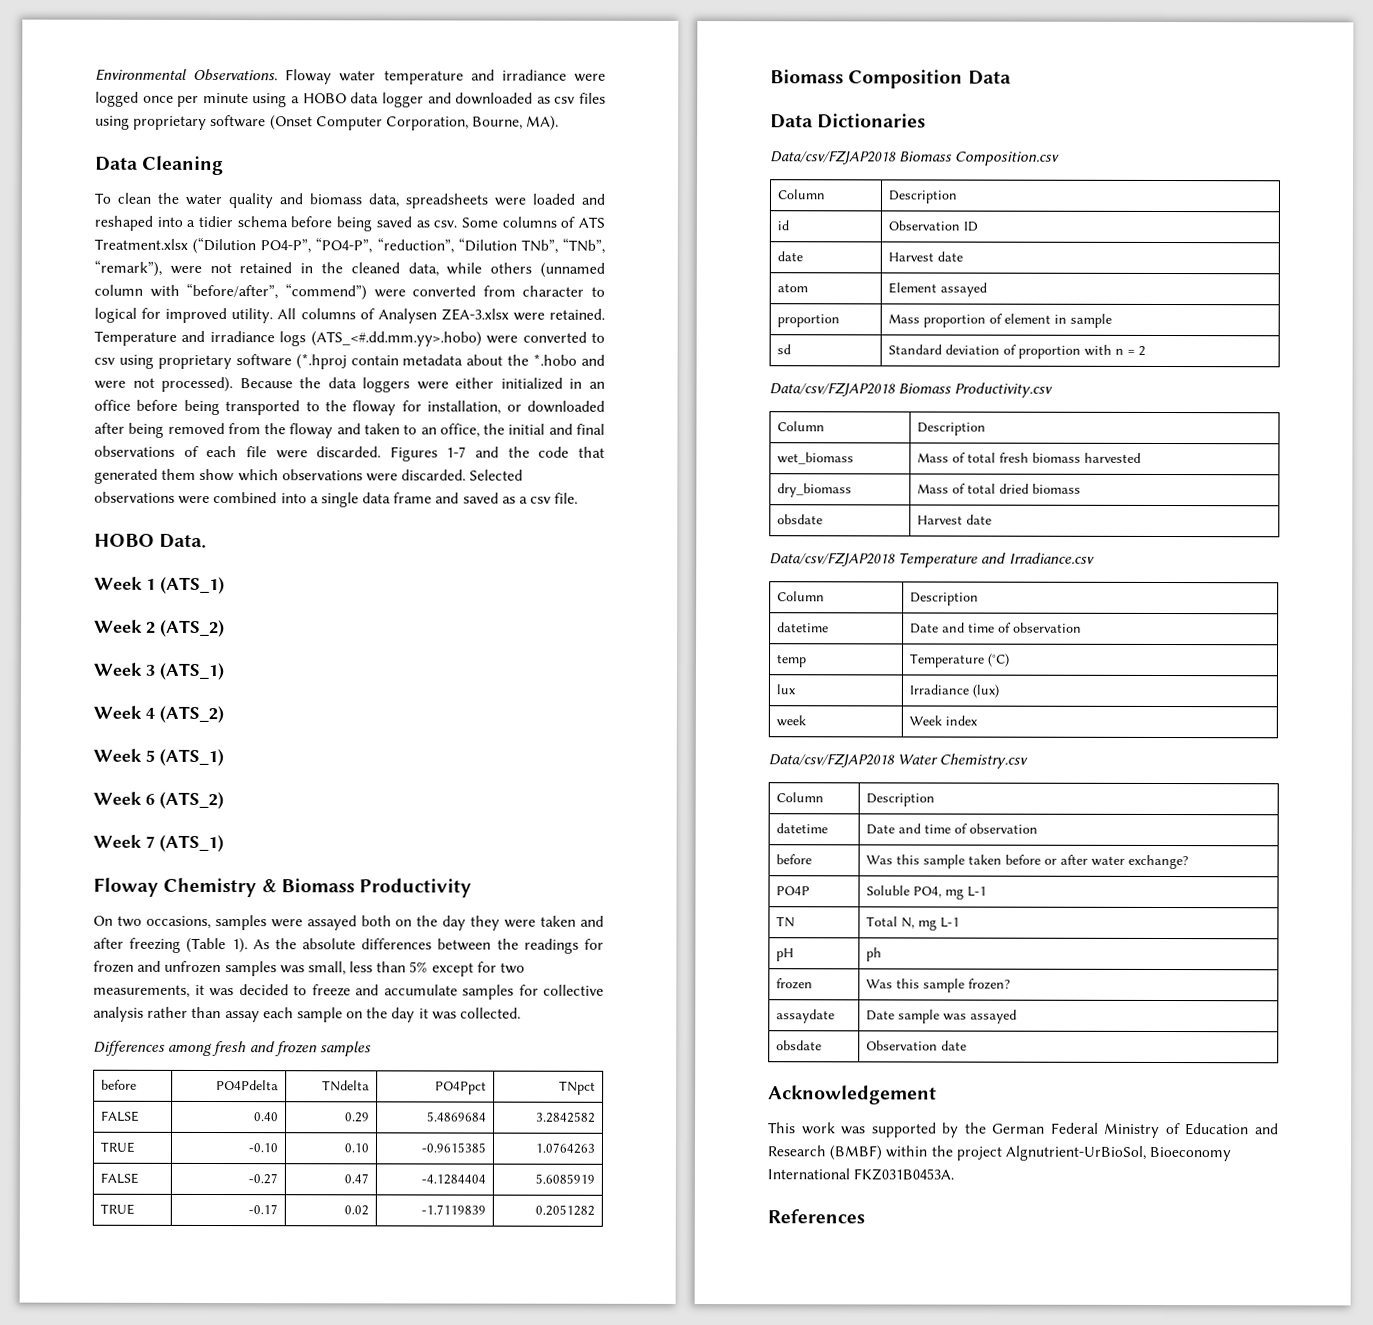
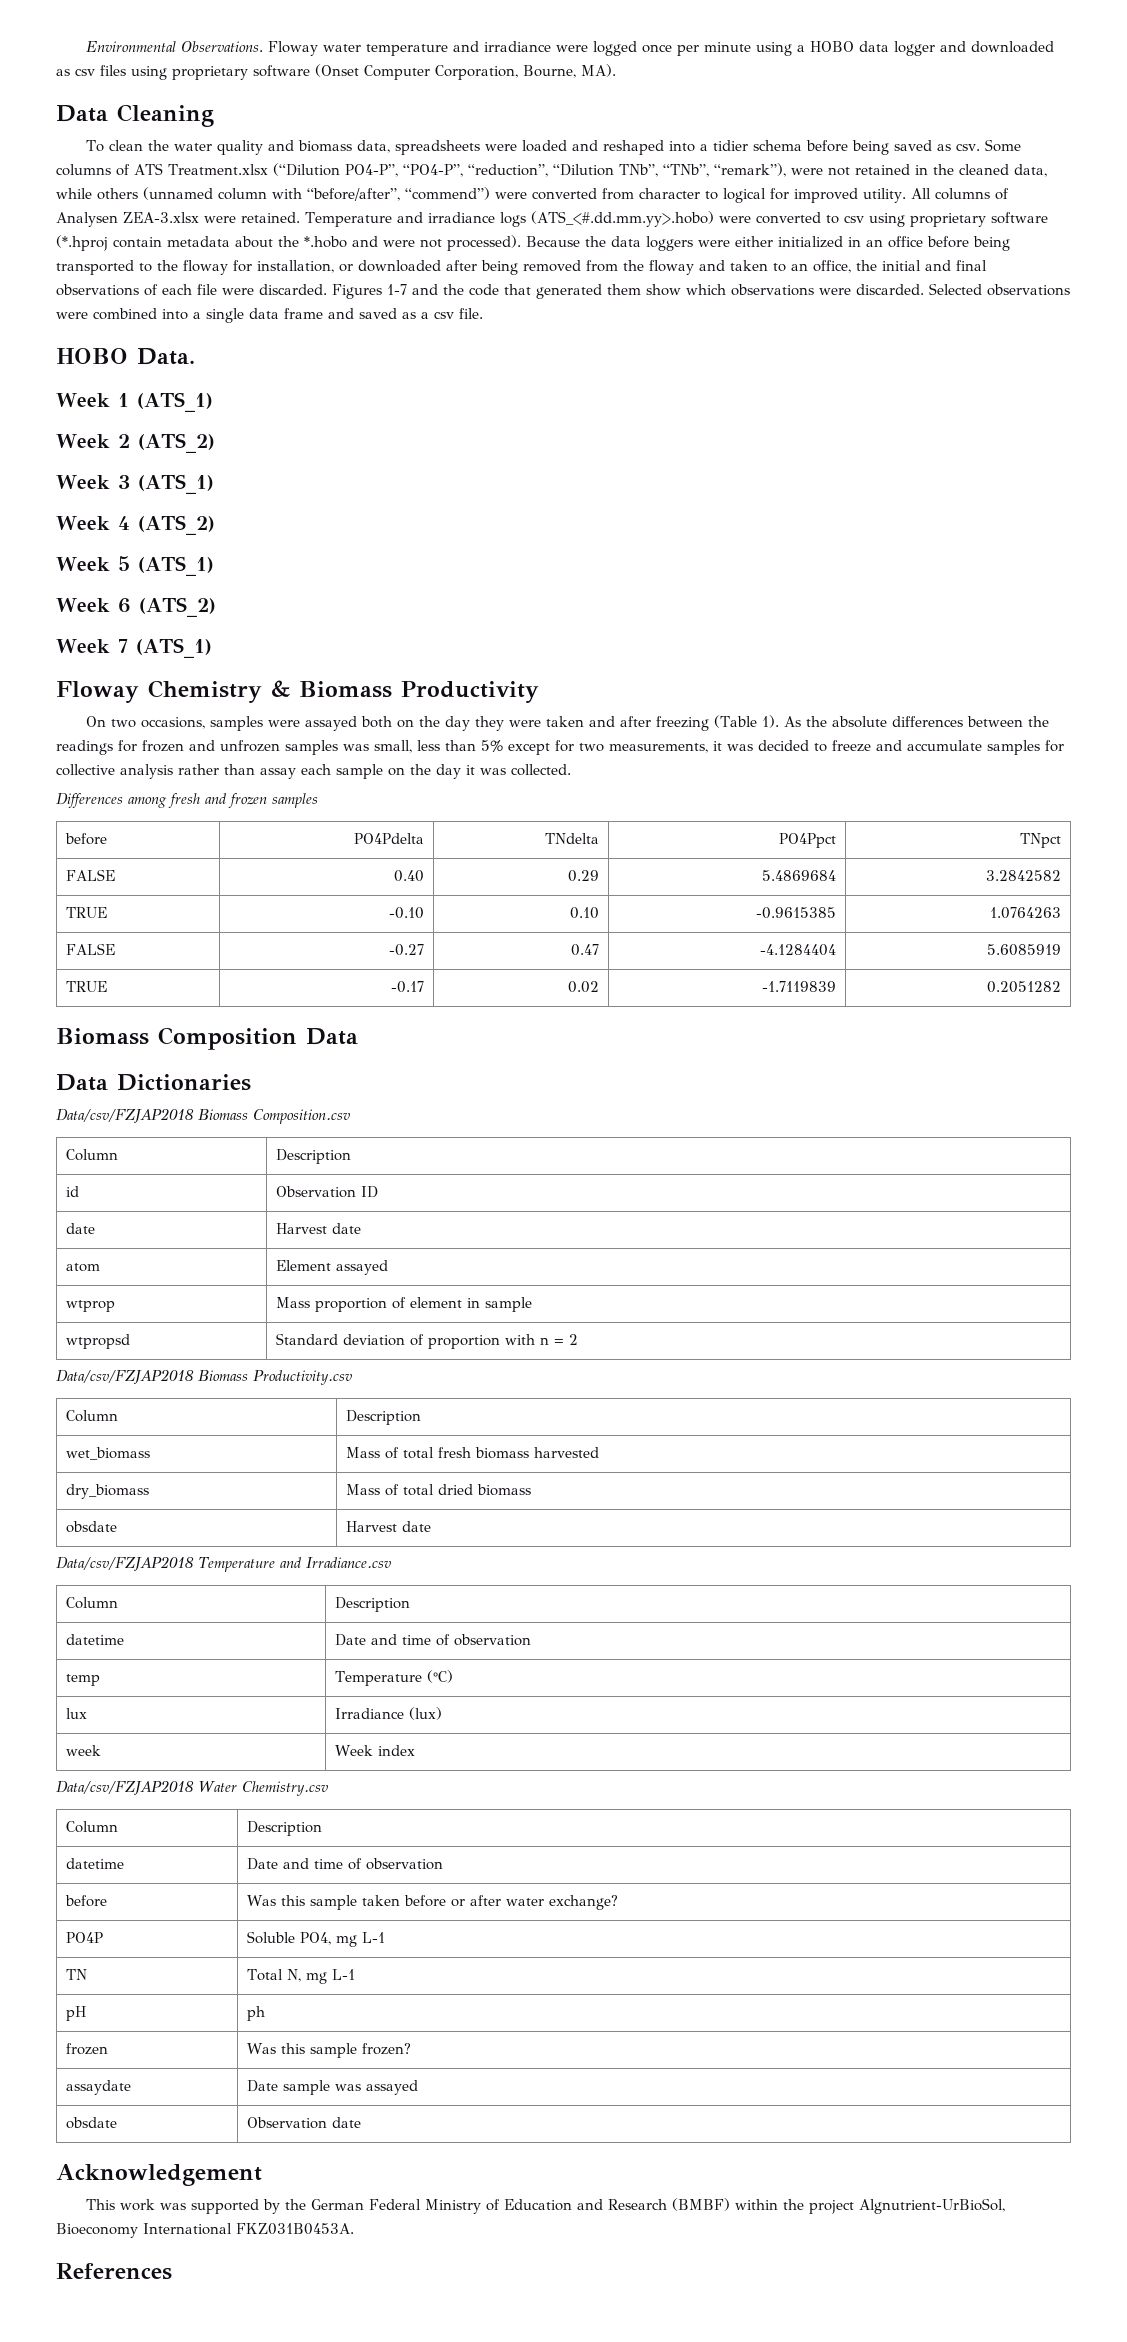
- proportion | Mass proportion of element in sample
+ wtprop | Mass proportion of element in sample
- sd | Standard deviation of proportion with n = 2
+ wtpropsd | Standard deviation of proportion with n = 2

